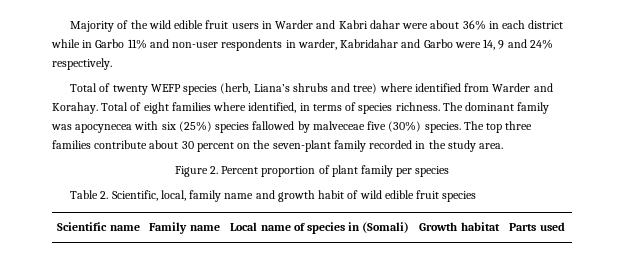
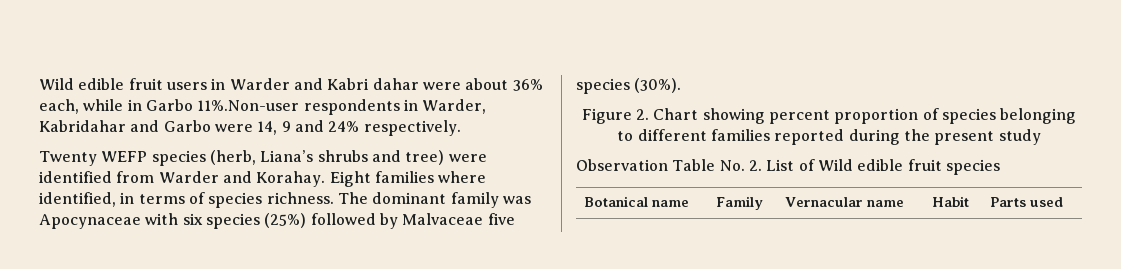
- Majority of the wild edible fruit users in Warder and Kabri dahar were about 36% in each district while in Garbo 11% and non-user respondents in warder, Kabridahar and Garbo were 14, 9 and 24% respectively.
+ Wild edible fruit users in Warder and Kabri dahar were about 36% each, while in Garbo 11%.Non-user respondents in Warder, Kabridahar and Garbo were 14, 9 and 24% respectively.
- Total of twenty WEFP species (herb, Liana’s shrubs and tree) where identified from Warder and Korahay.
+ Twenty WEFP species (herb, Liana’s shrubs and tree) were identified from Warder and Korahay.
- Total of eight families where identified, in terms of species richness.
+ Eight families where identified, in terms of species richness.
- The dominant family was apocynecea with six (25%) species fallowed by malveceae five (30%) species. The top three families contribute about 30 percent on the seven-plant family recorded in the study area.
- Figure 2. Percent proportion of plant family per species
- Table 2. Scientific, local, family name and growth habit of wild edible fruit species
+ The dominant family was Apocynaceae with six species (25%) followed by Malvaceae five species (30%).
+ Figure 2. Chart showing percent proportion of species belonging to different families reported during the present study
+ Observation Table No. 2. List of Wild edible fruit species
- Scientific name | Family name | Local name of species in (Somali) | Growth habitat | Parts used
+ Botanical name | Family | Vernacular name | Habit | Parts used

